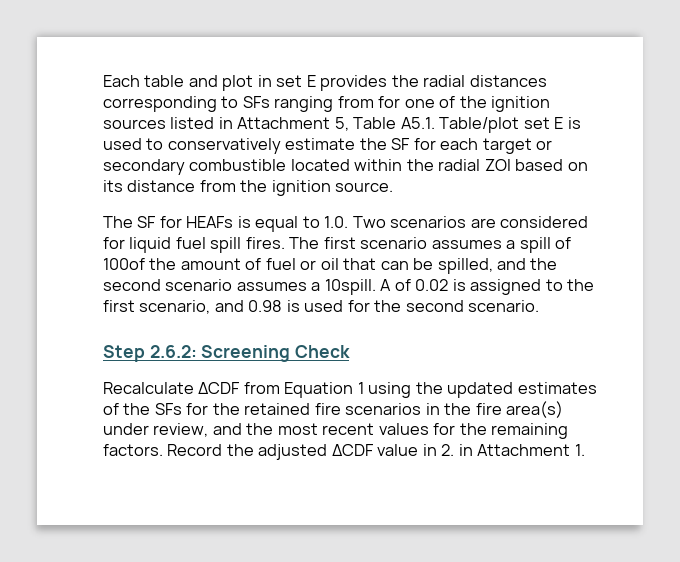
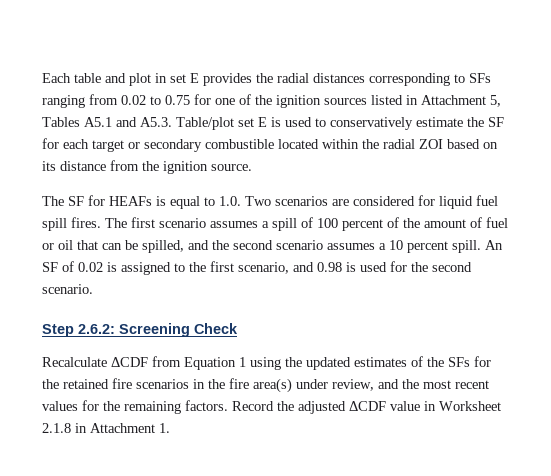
- Each table and plot in set E provides the radial distances corresponding to SFs ranging from for one of the ignition sources listed in Attachment 5, Table A5.1. Table/plot set E is used to conservatively estimate the SF for each target or secondary combustible located within the radial ZOI based on its distance from the ignition source.
+ Each table and plot in set E provides the radial distances corresponding to SFs ranging from 0.02 to 0.75 for one of the ignition sources listed in Attachment 5, Tables A5.1 and A5.3. Table/plot set E is used to conservatively estimate the SF for each target or secondary combustible located within the radial ZOI based on its distance from the ignition source.
- The first scenario assumes a spill of 100of the amount of fuel or oil that can be spilled, and the second scenario assumes a 10spill. A of 0.02 is assigned to the first scenario, and 0.98 is used for the second scenario.
+ The first scenario assumes a spill of 100 percent of the amount of fuel or oil that can be spilled, and the second scenario assumes a 10 percent spill. An SF of 0.02 is assigned to the first scenario, and 0.98 is used for the second scenario.
- Record the adjusted ΔCDF value in 2. in Attachment 1.
+ Record the adjusted ΔCDF value in Worksheet 2.1.8 in Attachment 1.

